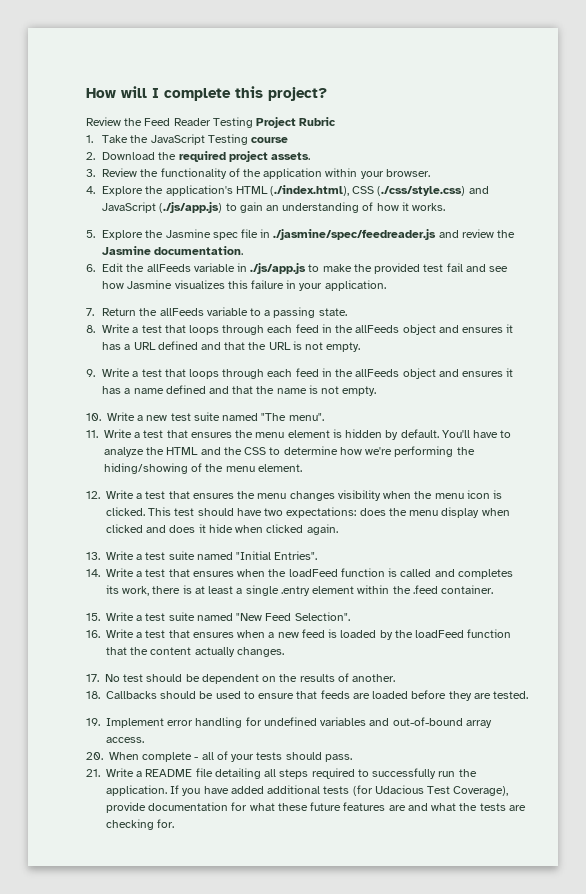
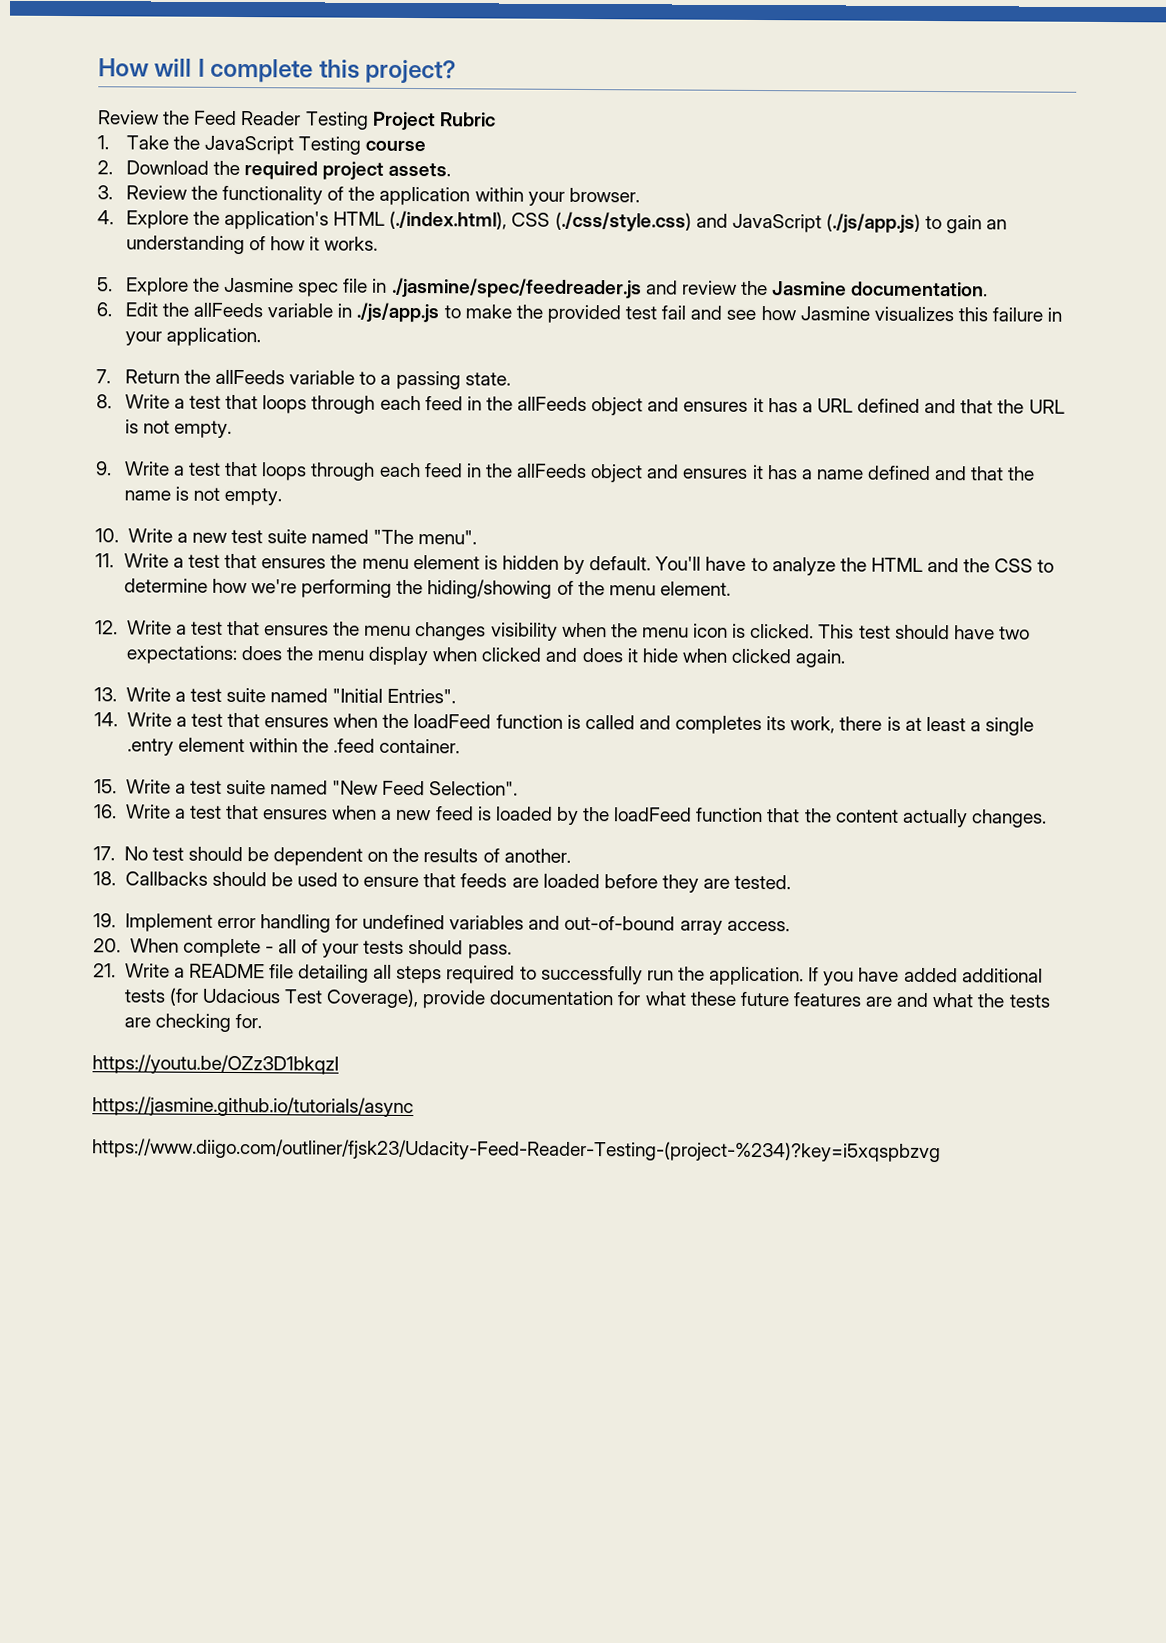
+ https://youtu.be/OZz3D1bkqzI
+ https://jasmine.github.io/tutorials/async
+ https://www.diigo.com/outliner/fjsk23/Udacity-Feed-Reader-Testing-(project-%234)?key=i5xqspbzvg

